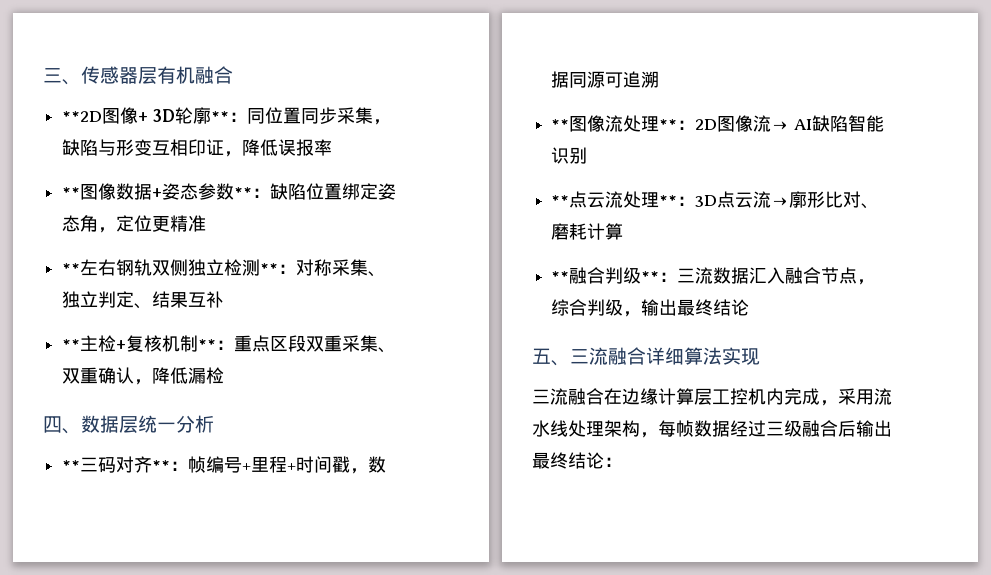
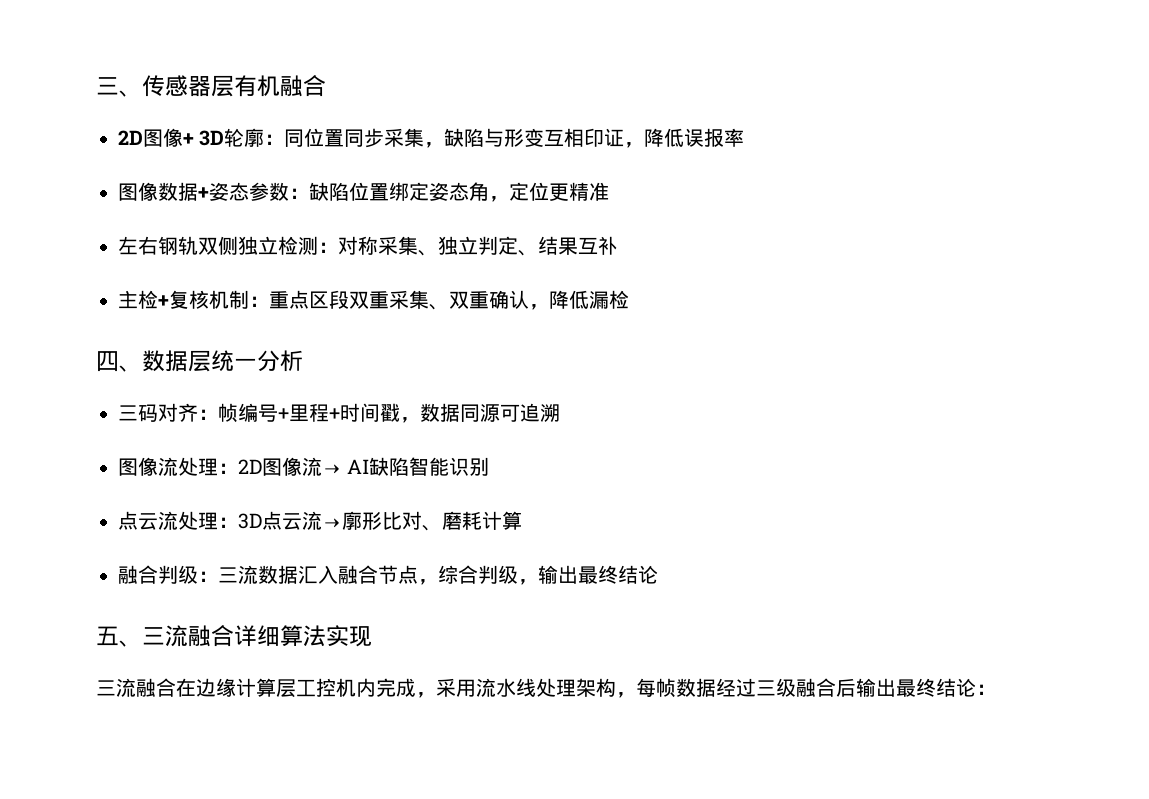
- **2D图像+ 3D轮廓**：同位置同步采集，缺陷与形变互相印证，降低误报率
+ 2D图像+ 3D轮廓：同位置同步采集，缺陷与形变互相印证，降低误报率
- **图像数据+姿态参数**：缺陷位置绑定姿态角，定位更精准
+ 图像数据+姿态参数：缺陷位置绑定姿态角，定位更精准
- **左右钢轨双侧独立检测**：对称采集、独立判定、结果互补
+ 左右钢轨双侧独立检测：对称采集、独立判定、结果互补
- **主检+复核机制**：重点区段双重采集、双重确认，降低漏检
+ 主检+复核机制：重点区段双重采集、双重确认，降低漏检
- **三码对齐**：帧编号+里程+时间戳，数据同源可追溯
+ 三码对齐：帧编号+里程+时间戳，数据同源可追溯
- **图像流处理**：2D图像流→ AI缺陷智能识别
+ 图像流处理：2D图像流→ AI缺陷智能识别
- **点云流处理**：3D点云流→廓形比对、磨耗计算
+ 点云流处理：3D点云流→廓形比对、磨耗计算
- **融合判级**：三流数据汇入融合节点，综合判级，输出最终结论
+ 融合判级：三流数据汇入融合节点，综合判级，输出最终结论

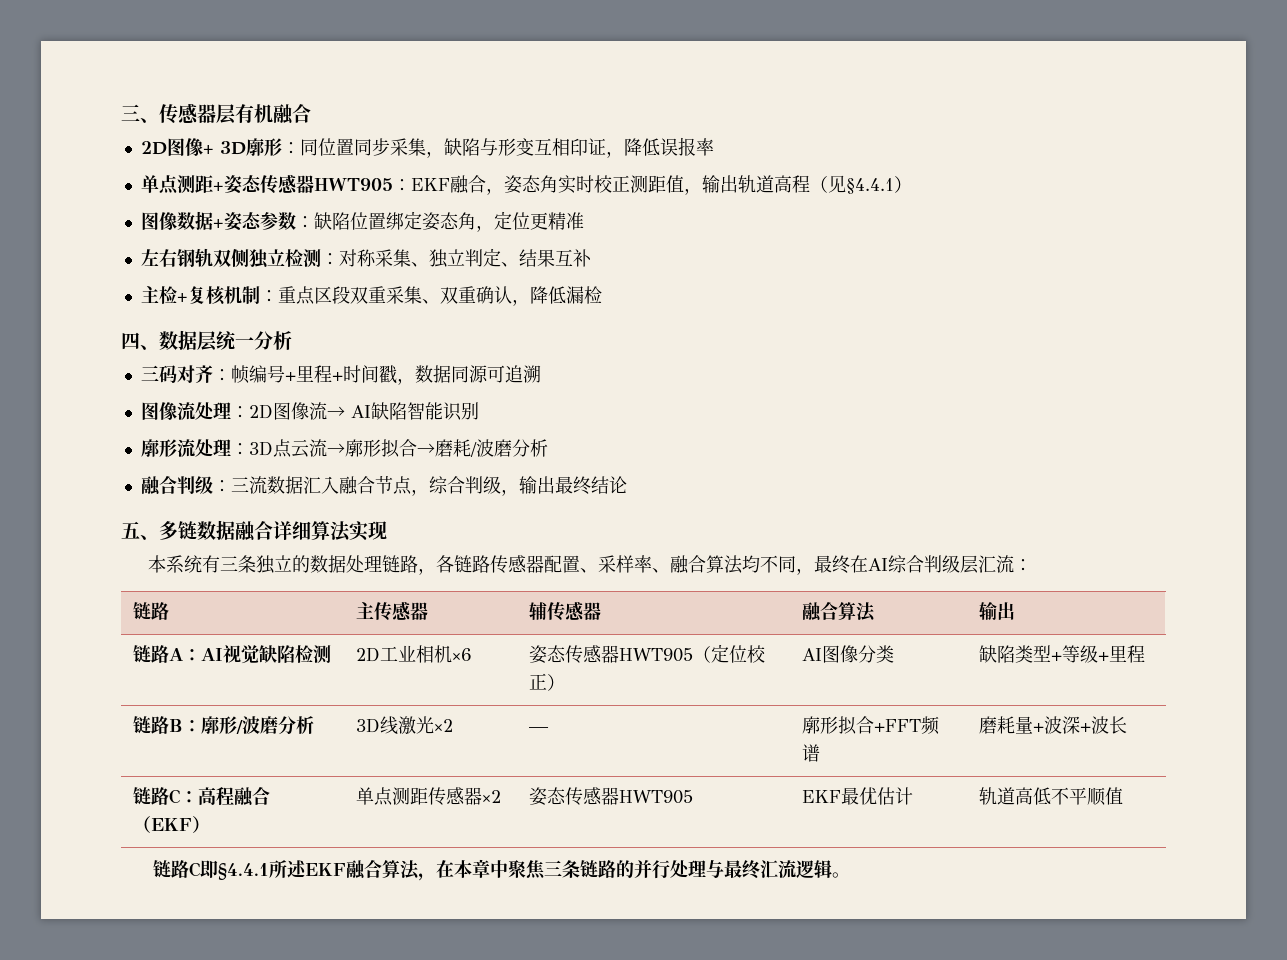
- 2D图像+ 3D轮廓：同位置同步采集，缺陷与形变互相印证，降低误报率
+ 2D图像+ 3D廓形：同位置同步采集，缺陷与形变互相印证，降低误报率
+ 单点测距+姿态传感器HWT905：EKF融合，姿态角实时校正测距值，输出轨道高程（见§4.4.1）
- 点云流处理：3D点云流→廓形比对、磨耗计算
+ 廓形流处理：3D点云流→廓形拟合→磨耗/波磨分析
- 五、三流融合详细算法实现
+ 五、多链数据融合详细算法实现
- 三流融合在边缘计算层工控机内完成，采用流水线处理架构，每帧数据经过三级融合后输出最终结论：
+ 本系统有三条独立的数据处理链路，各链路传感器配置、采样率、融合算法均不同，最终在AI综合判级层汇流：
+ 链路 | 主传感器 | 辅传感器 | 融合算法 | 输出
+ 链路A：AI视觉缺陷检测 | 2D工业相机×6 | 姿态传感器HWT905（定位校正） | AI图像分类 | 缺陷类型+等级+里程
+ 链路B：廓形/波磨分析 | 3D线激光×2 | — | 廓形拟合+FFT频谱 | 磨耗量+波深+波长
+ 链路C：高程融合（EKF） | 单点测距传感器×2 | 姿态传感器HWT905 | EKF最优估计 | 轨道高低不平顺值
+ 链路C即§4.4.1所述EKF融合算法，在本章中聚焦三条链路的并行处理与最终汇流逻辑。

